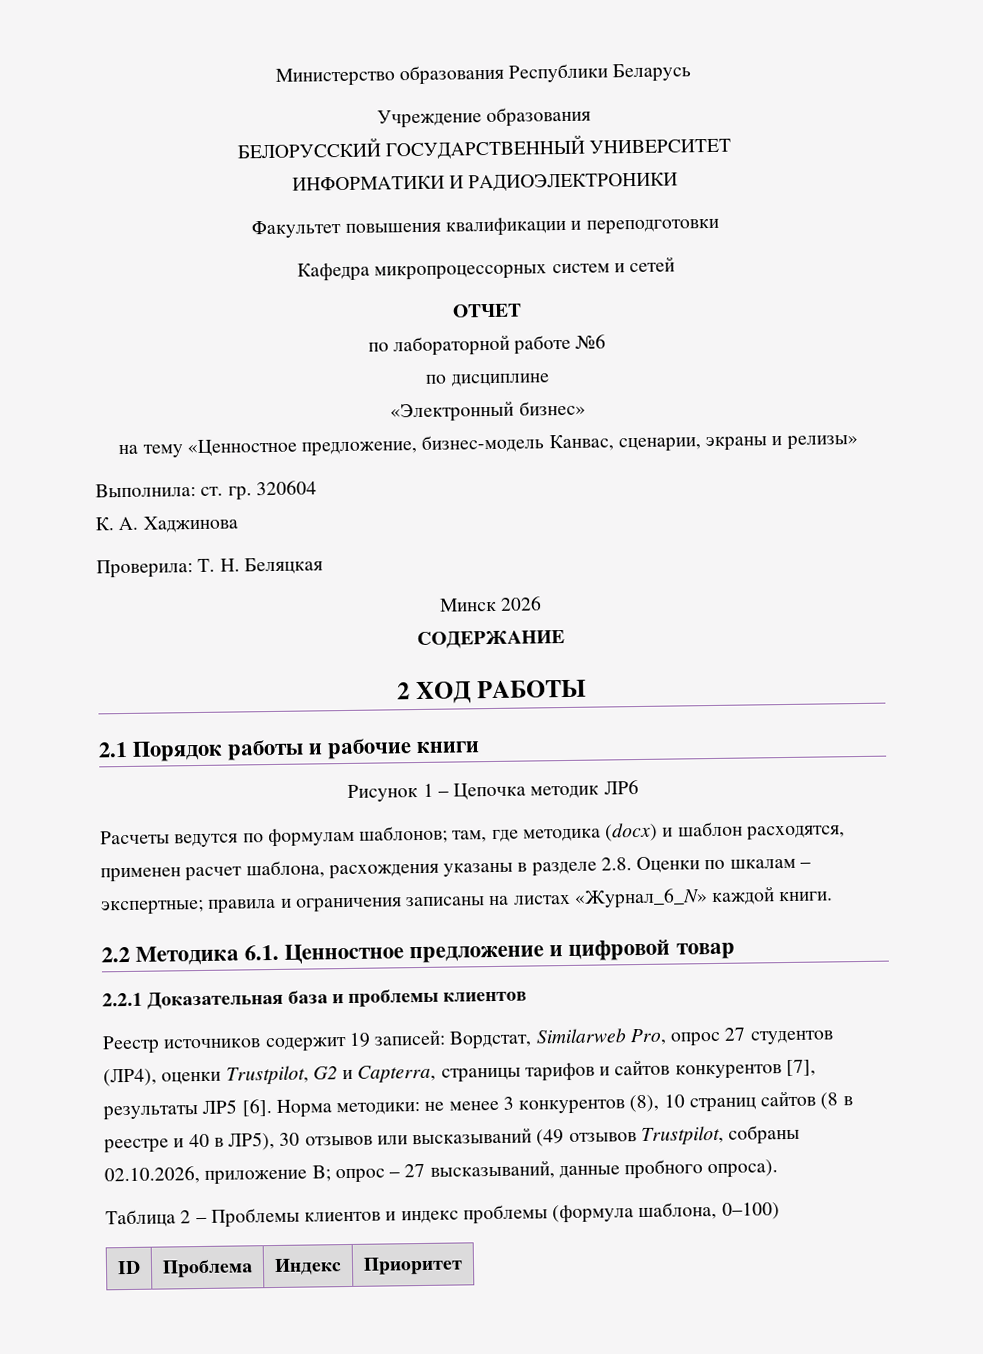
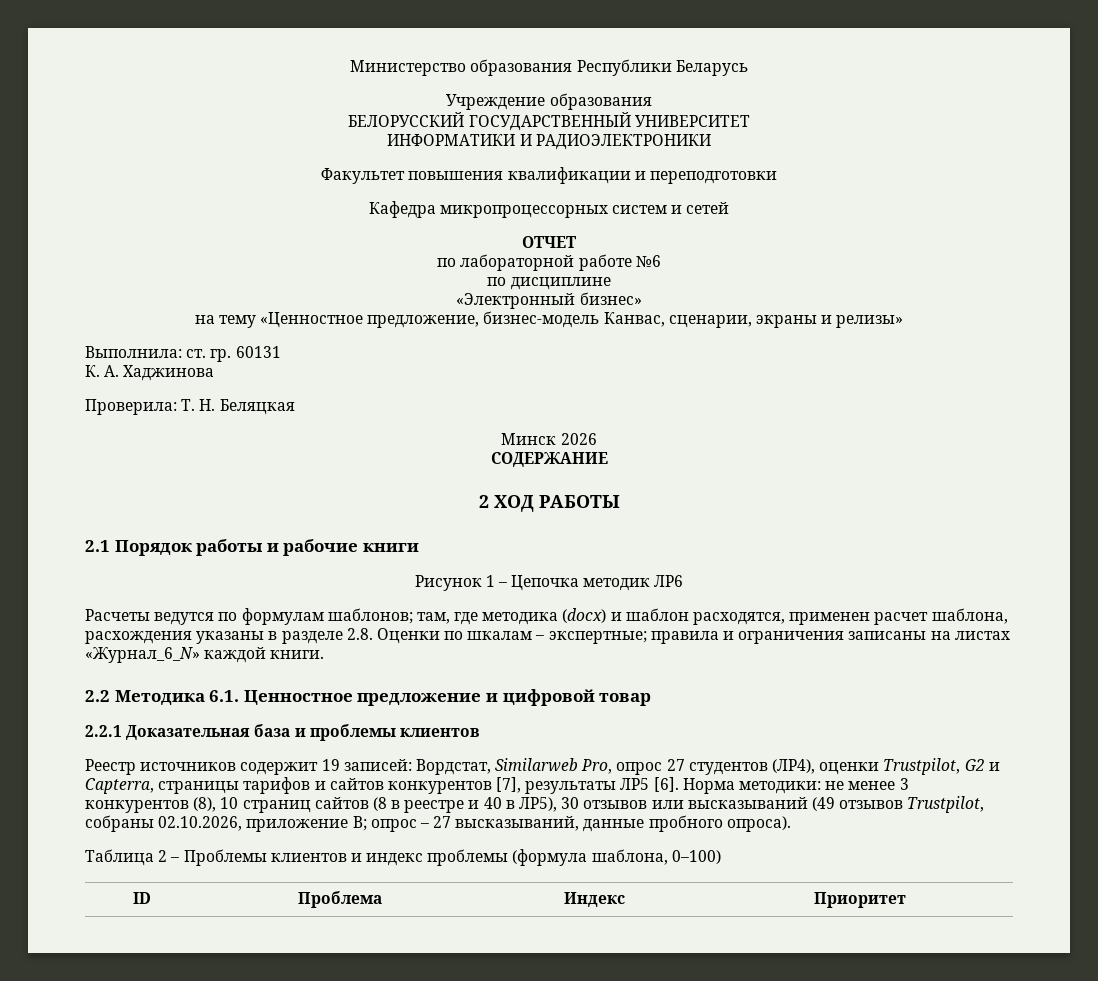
- 320604
+ 60131

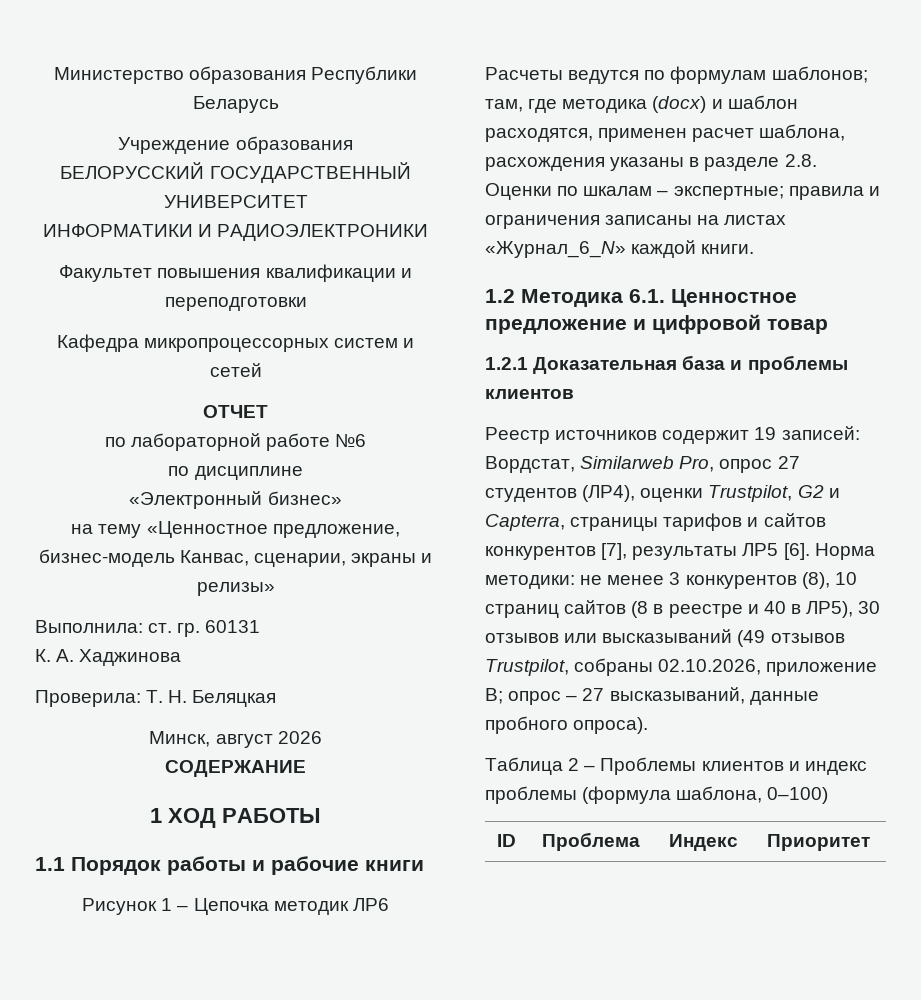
- Минск 2026
+ Минск, август 2026
- 2 ХОД РАБОТЫ
+ 1 ХОД РАБОТЫ
- 2.1 Порядок работы и рабочие книги
+ 1.1 Порядок работы и рабочие книги
- 2.2 Методика 6.1. Ценностное предложение и цифровой товар
+ 1.2 Методика 6.1. Ценностное предложение и цифровой товар
- 2.2.1 Доказательная база и проблемы клиентов
+ 1.2.1 Доказательная база и проблемы клиентов

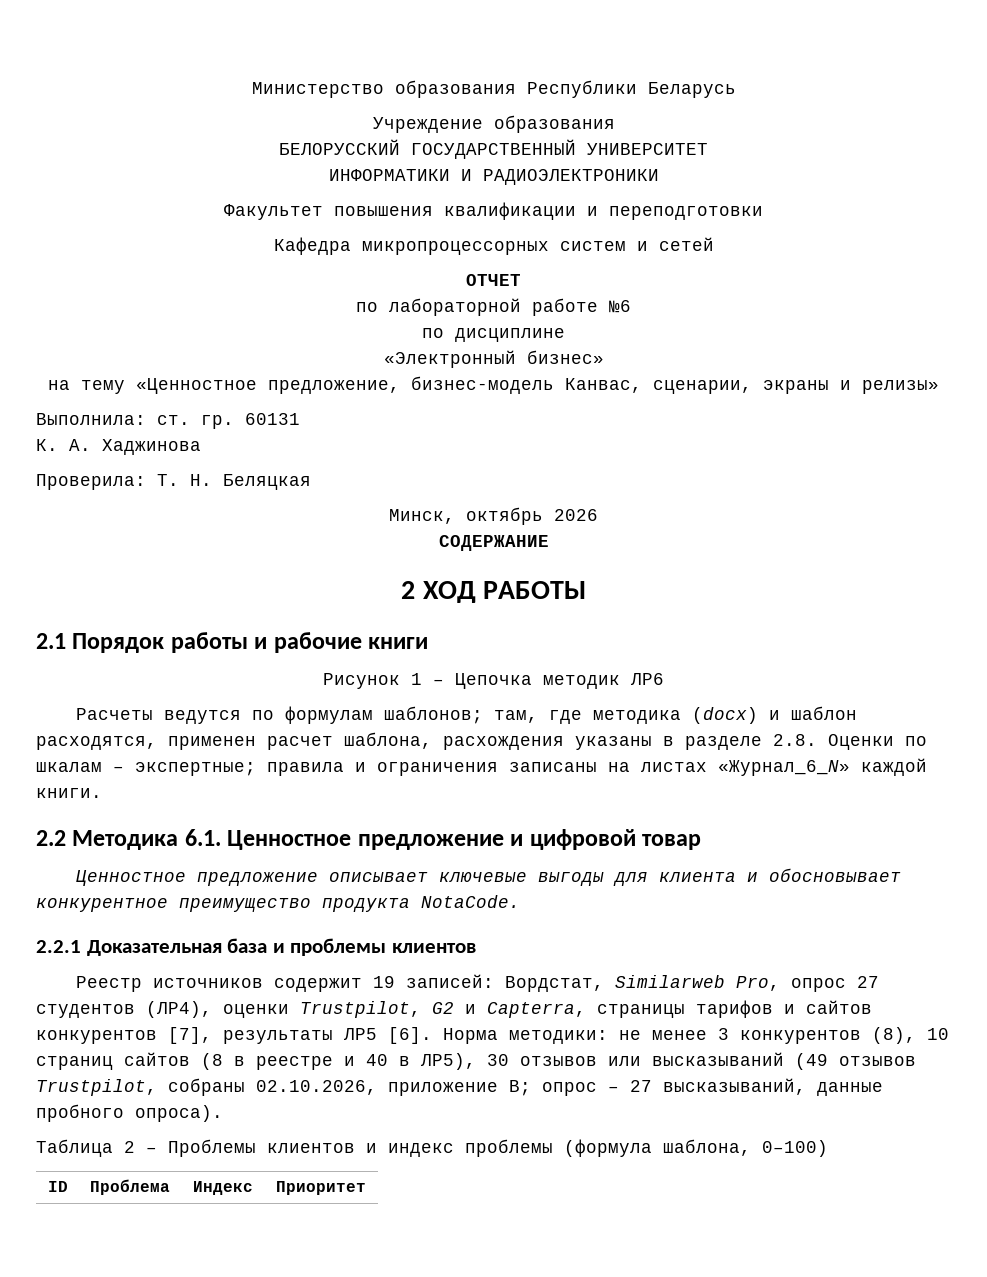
- Минск, август 2026
+ Минск, октябрь 2026
- 1 ХОД РАБОТЫ
+ 2 ХОД РАБОТЫ
- 1.1 Порядок работы и рабочие книги
+ 2.1 Порядок работы и рабочие книги
- 1.2 Методика 6.1. Ценностное предложение и цифровой товар
+ 2.2 Методика 6.1. Ценностное предложение и цифровой товар
- 1.2.1 Доказательная база и проблемы клиентов
+ Ценностное предложение описывает ключевые выгоды для клиента и обосновывает конкурентное преимущество продукта NotaCode.
+ 2.2.1 Доказательная база и проблемы клиентов

